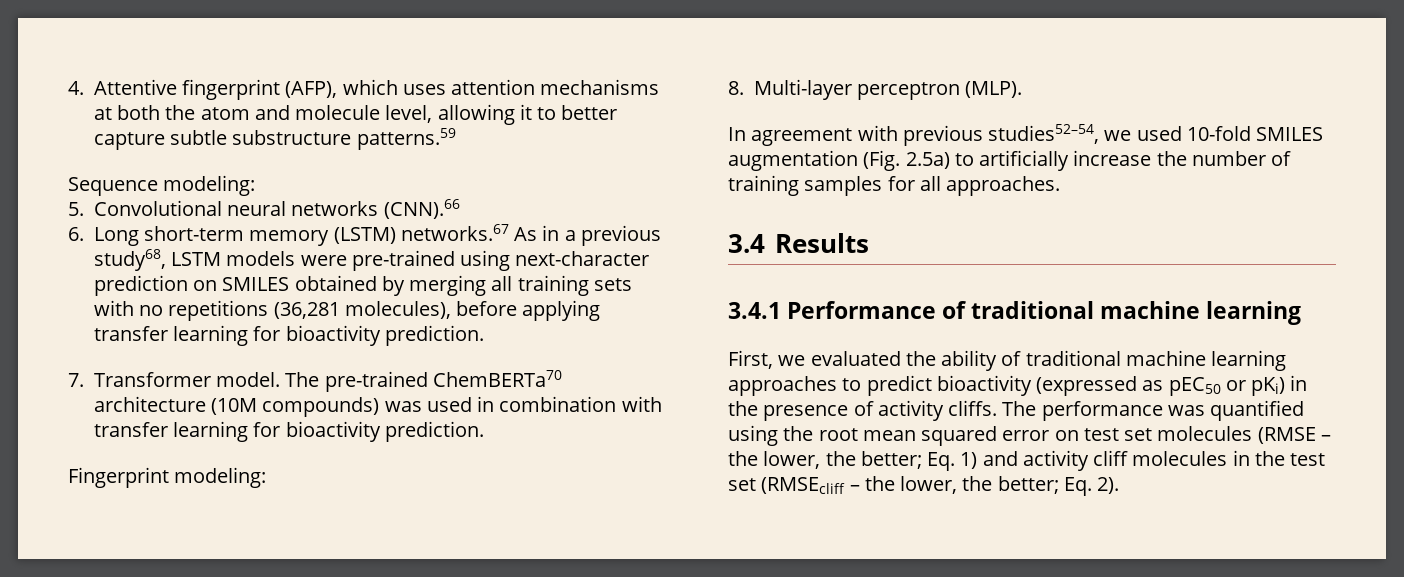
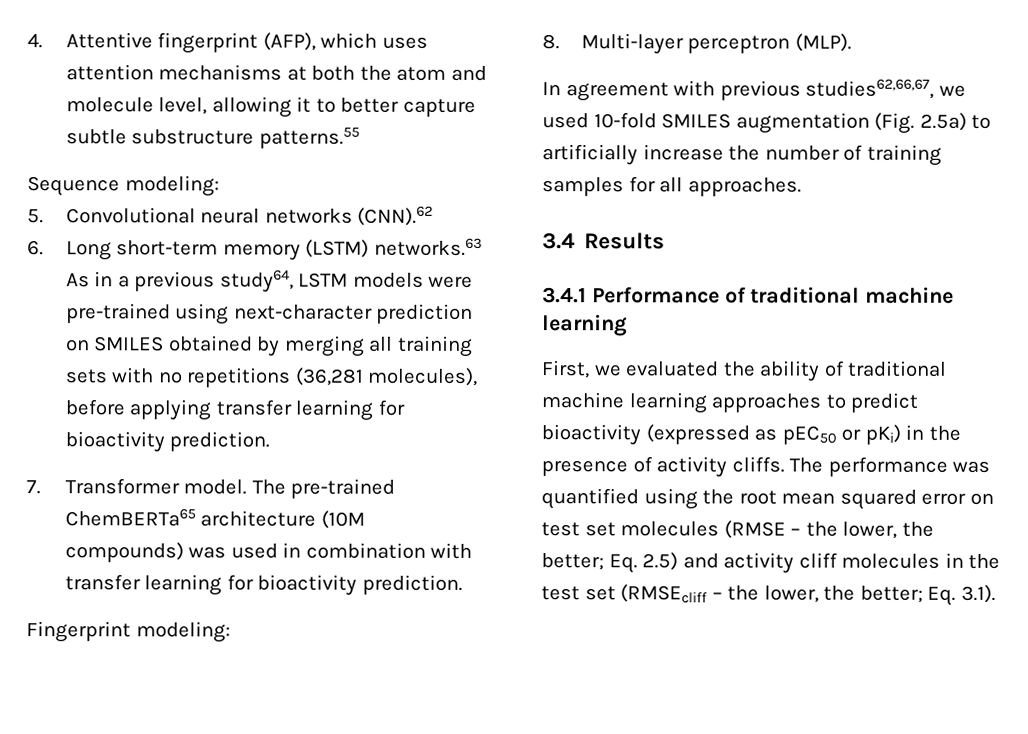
- 4. Attentive fingerprint (AFP), which uses attention mechanisms at both the atom and molecule level, allowing it to better capture subtle substructure patterns.59
+ 4. Attentive fingerprint (AFP), which uses attention mechanisms at both the atom and molecule level, allowing it to better capture subtle substructure patterns.55
- 5. Convolutional neural networks (CNN).66
+ 5. Convolutional neural networks (CNN).62
- 6. Long short-term memory (LSTM) networks.67 As in a previous study68, LSTM models were pre-trained using next-character prediction on SMILES obtained by merging all training sets with no repetitions (36,281 molecules), before applying transfer learning for bioactivity prediction.
+ 6. Long short-term memory (LSTM) networks.63 As in a previous study64, LSTM models were pre-trained using next-character prediction on SMILES obtained by merging all training sets with no repetitions (36,281 molecules), before applying transfer learning for bioactivity prediction.
- The pre-trained ChemBERTa70 architecture (10M compounds) was used in combination with transfer learning for bioactivity prediction.
+ The pre-trained ChemBERTa65 architecture (10M compounds) was used in combination with transfer learning for bioactivity prediction.
- In agreement with previous studies52–54, we used 10-fold SMILES augmentation (Fig. 2.5a) to artificially increase the number of training samples for all approaches.
+ In agreement with previous studies62,66,67, we used 10-fold SMILES augmentation (Fig. 2.5a) to artificially increase the number of training samples for all approaches.
- The performance was quantified using the root mean squared error on test set molecules (RMSE – the lower, the better; Eq. 1) and activity cliff molecules in the test set (RMSEcliff – the lower, the better; Eq. 2).
+ The performance was quantified using the root mean squared error on test set molecules (RMSE – the lower, the better; Eq. 2.5) and activity cliff molecules in the test set (RMSEcliff – the lower, the better; Eq. 3.1).

